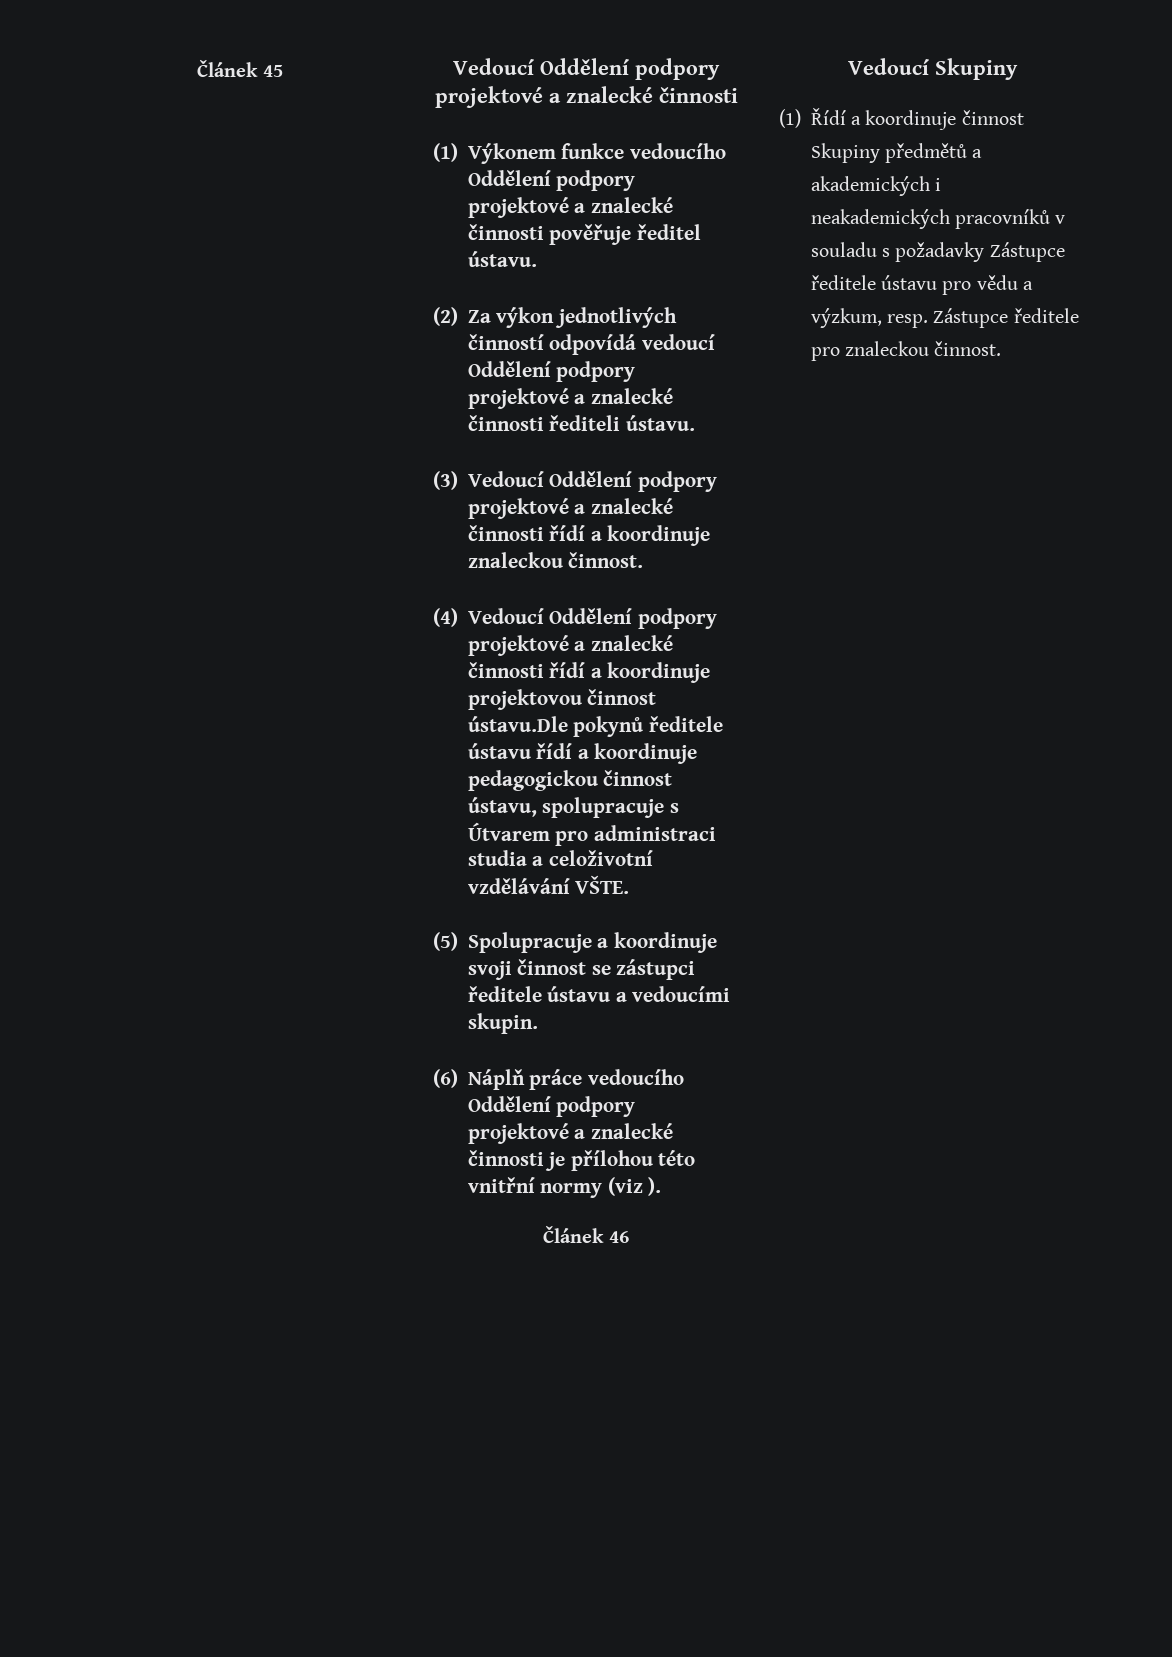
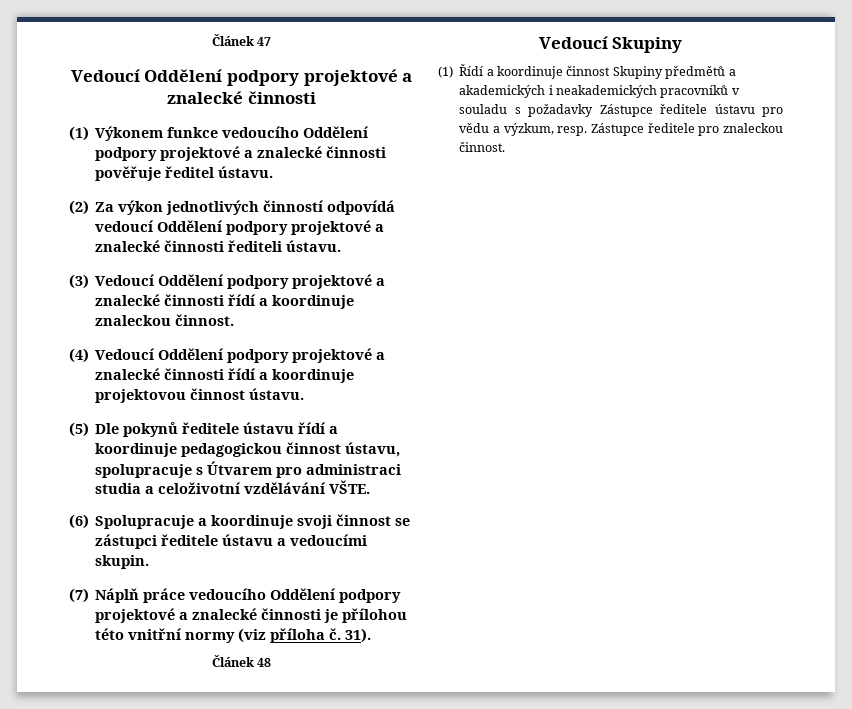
- Článek 45
+ Článek 47
- (4) Vedoucí Oddělení podpory projektové a znalecké činnosti řídí a koordinuje projektovou činnost ústavu.Dle pokynů ředitele ústavu řídí a koordinuje pedagogickou činnost ústavu, spolupracuje s Útvarem pro administraci studia a celoživotní vzdělávání VŠTE.
+ (4) Vedoucí Oddělení podpory projektové a znalecké činnosti řídí a koordinuje projektovou činnost ústavu.
+ (5) Dle pokynů ředitele ústavu řídí a koordinuje pedagogickou činnost ústavu, spolupracuje s Útvarem pro administraci studia a celoživotní vzdělávání VŠTE.
- (5) Spolupracuje a koordinuje svoji činnost se zástupci ředitele ústavu a vedoucími skupin.
+ (6) Spolupracuje a koordinuje svoji činnost se zástupci ředitele ústavu a vedoucími skupin.
- (6) Náplň práce vedoucího Oddělení podpory projektové a znalecké činnosti je přílohou této vnitřní normy (viz ).
- Článek 46
+ (7) Náplň práce vedoucího Oddělení podpory projektové a znalecké činnosti je přílohou této vnitřní normy (viz příloha č. 31).
+ Článek 48

